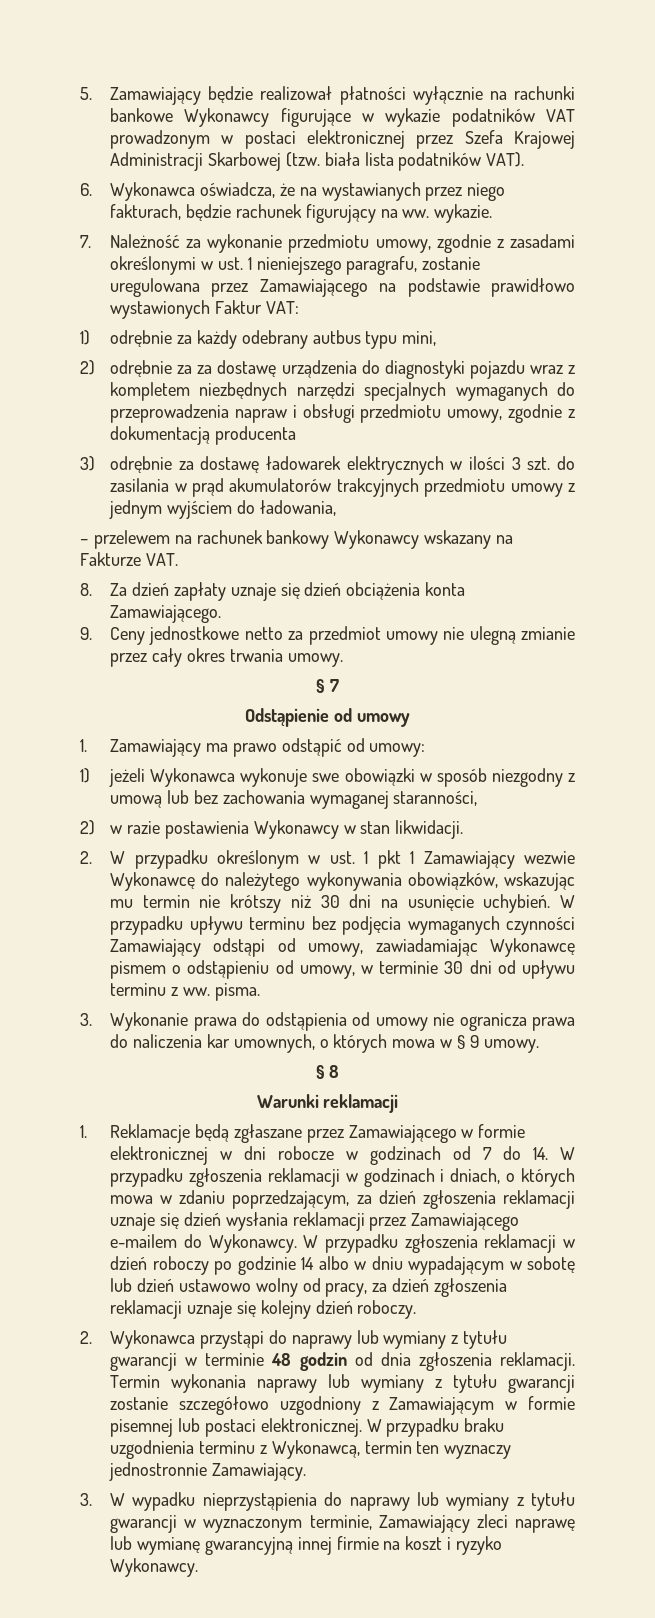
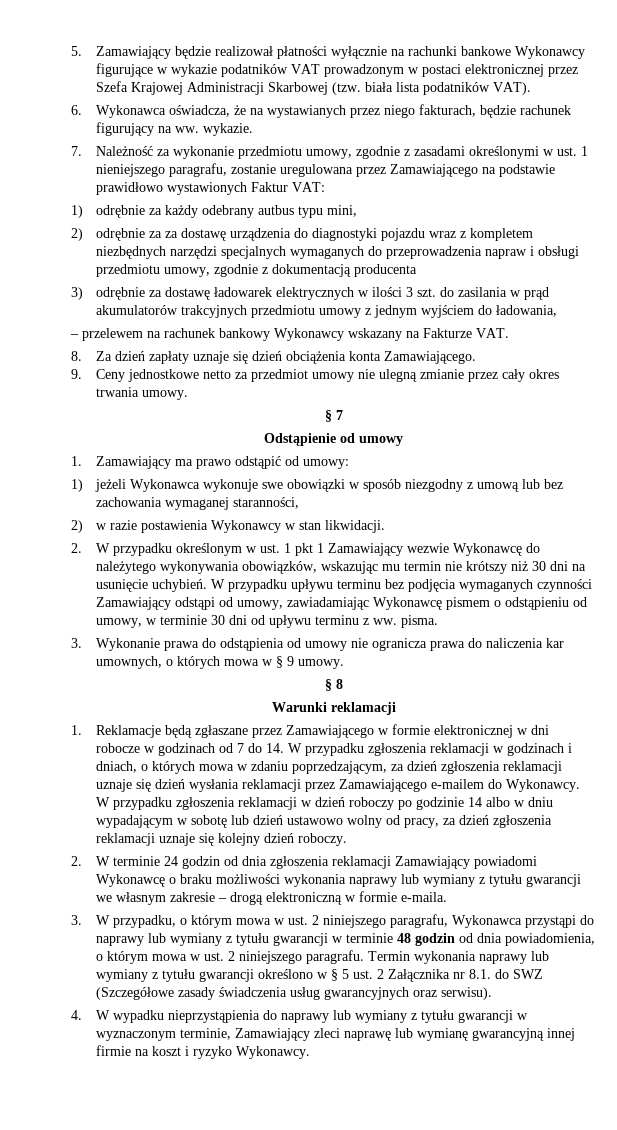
- 2. Wykonawca przystąpi do naprawy lub wymiany z tytułu gwarancji w terminie 48 godzin od dnia zgłoszenia reklamacji.
+ 2. W terminie 24 godzin od dnia zgłoszenia reklamacji Zamawiający powiadomi Wykonawcę o braku możliwości wykonania naprawy lub wymiany z tytułu gwarancji we własnym zakresie – drogą elektroniczną w formie e-maila.
+ 3. W przypadku, o którym mowa w ust. 2 niniejszego paragrafu, Wykonawca przystąpi do naprawy lub wymiany z tytułu gwarancji w terminie 48 godzin od dnia powiadomienia, o którym mowa w ust. 2 niniejszego paragrafu.
- Termin wykonania naprawy lub wymiany z tytułu gwarancji zostanie szczegółowo uzgodniony z Zamawiającym w formie pisemnej lub postaci elektronicznej. W przypadku braku uzgodnienia terminu z Wykonawcą, termin ten wyznaczy jednostronnie Zamawiający.
- 3. W wypadku nieprzystąpienia do naprawy lub wymiany z tytułu gwarancji w wyznaczonym terminie, Zamawiający zleci naprawę lub wymianę gwarancyjną innej firmie na koszt i ryzyko Wykonawcy.
+ Termin wykonania naprawy lub wymiany z tytułu gwarancji określono w § 5 ust. 2 Załącznika nr 8.1. do SWZ (Szczegółowe zasady świadczenia usług gwarancyjnych oraz serwisu).
+ 4. W wypadku nieprzystąpienia do naprawy lub wymiany z tytułu gwarancji w wyznaczonym terminie, Zamawiający zleci naprawę lub wymianę gwarancyjną innej firmie na koszt i ryzyko Wykonawcy.

